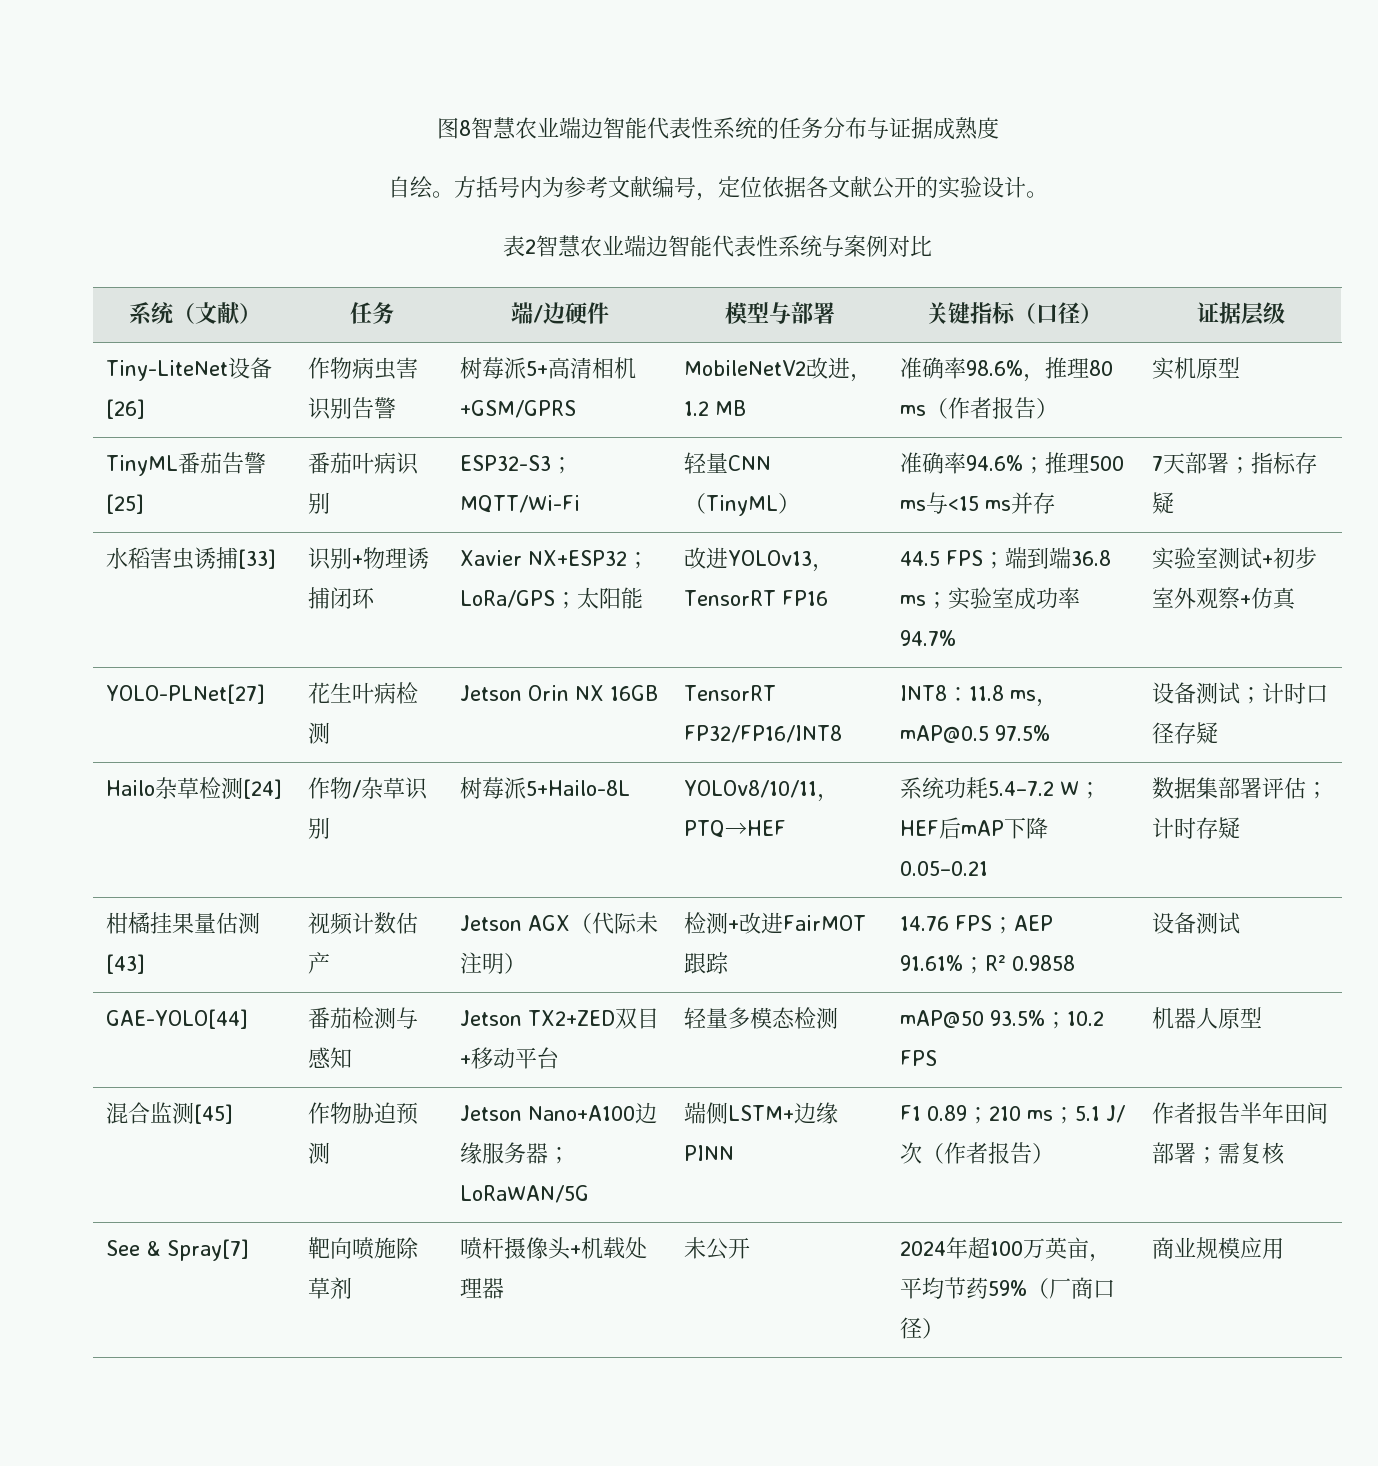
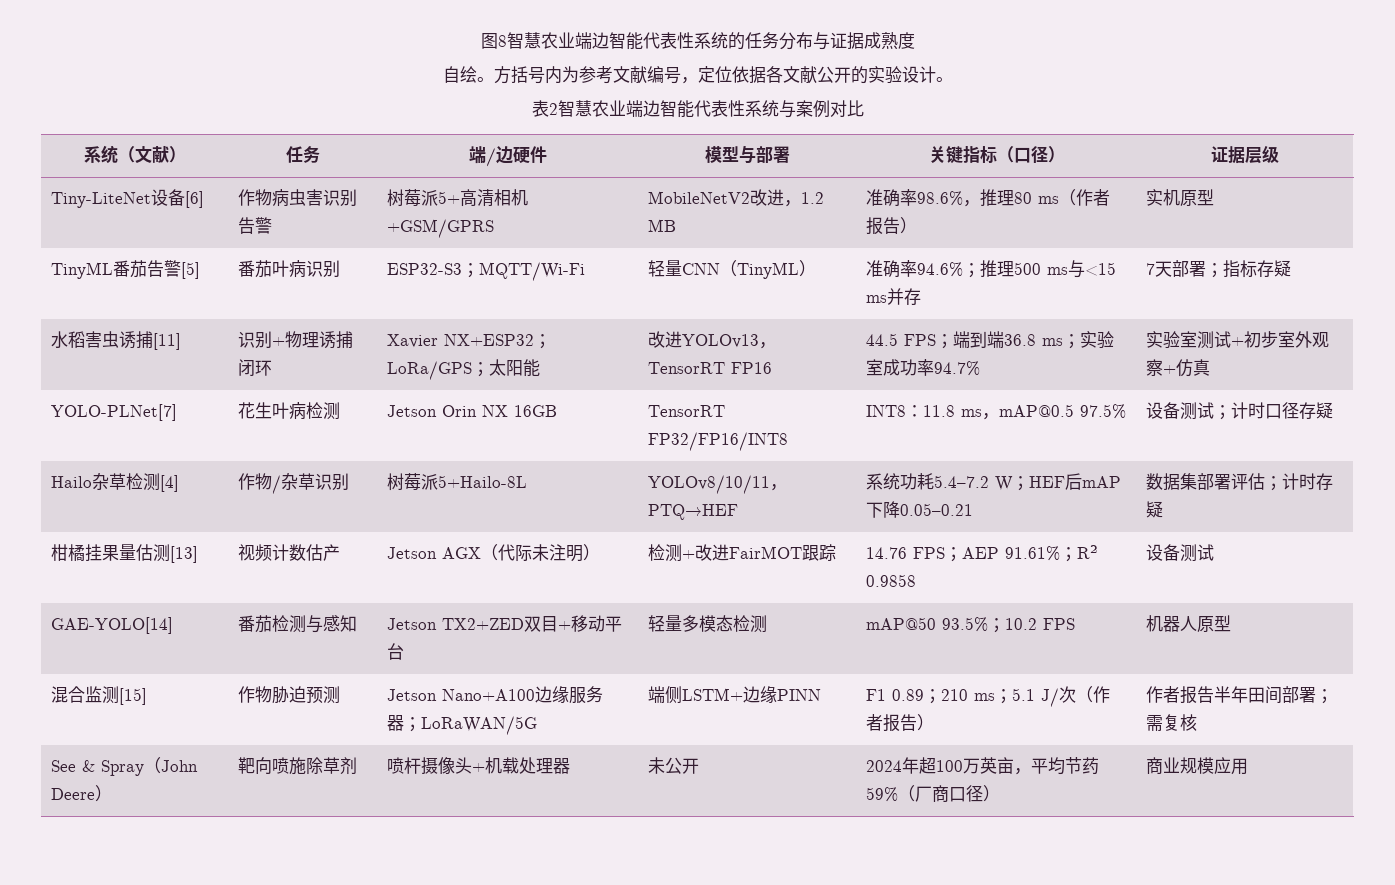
- Tiny-LiteNet设备[26] | 作物病虫害识别告警 | 树莓派5+高清相机+GSM/GPRS | MobileNetV2改进，1.2 MB | 准确率98.6%，推理80 ms（作者报告） | 实机原型
+ Tiny-LiteNet设备[6] | 作物病虫害识别告警 | 树莓派5+高清相机+GSM/GPRS | MobileNetV2改进，1.2 MB | 准确率98.6%，推理80 ms（作者报告） | 实机原型
- TinyML番茄告警[25] | 番茄叶病识别 | ESP32-S3；MQTT/Wi-Fi | 轻量CNN（TinyML） | 准确率94.6%；推理500 ms与<15 ms并存 | 7天部署；指标存疑
+ TinyML番茄告警[5] | 番茄叶病识别 | ESP32-S3；MQTT/Wi-Fi | 轻量CNN（TinyML） | 准确率94.6%；推理500 ms与<15 ms并存 | 7天部署；指标存疑
- 水稻害虫诱捕[33] | 识别+物理诱捕闭环 | Xavier NX+ESP32；LoRa/GPS；太阳能 | 改进YOLOv13，TensorRT FP16 | 44.5 FPS；端到端36.8 ms；实验室成功率94.7% | 实验室测试+初步室外观察+仿真
+ 水稻害虫诱捕[11] | 识别+物理诱捕闭环 | Xavier NX+ESP32；LoRa/GPS；太阳能 | 改进YOLOv13，TensorRT FP16 | 44.5 FPS；端到端36.8 ms；实验室成功率94.7% | 实验室测试+初步室外观察+仿真
- YOLO-PLNet[27] | 花生叶病检测 | Jetson Orin NX 16GB | TensorRT FP32/FP16/INT8 | INT8：11.8 ms，mAP@0.5 97.5% | 设备测试；计时口径存疑
+ YOLO-PLNet[7] | 花生叶病检测 | Jetson Orin NX 16GB | TensorRT FP32/FP16/INT8 | INT8：11.8 ms，mAP@0.5 97.5% | 设备测试；计时口径存疑
- Hailo杂草检测[24] | 作物/杂草识别 | 树莓派5+Hailo-8L | YOLOv8/10/11，PTQ→HEF | 系统功耗5.4–7.2 W；HEF后mAP下降0.05–0.21 | 数据集部署评估；计时存疑
+ Hailo杂草检测[4] | 作物/杂草识别 | 树莓派5+Hailo-8L | YOLOv8/10/11，PTQ→HEF | 系统功耗5.4–7.2 W；HEF后mAP下降0.05–0.21 | 数据集部署评估；计时存疑
- 柑橘挂果量估测[43] | 视频计数估产 | Jetson AGX（代际未注明） | 检测+改进FairMOT跟踪 | 14.76 FPS；AEP 91.61%；R² 0.9858 | 设备测试
+ 柑橘挂果量估测[13] | 视频计数估产 | Jetson AGX（代际未注明） | 检测+改进FairMOT跟踪 | 14.76 FPS；AEP 91.61%；R² 0.9858 | 设备测试
- GAE-YOLO[44] | 番茄检测与感知 | Jetson TX2+ZED双目+移动平台 | 轻量多模态检测 | mAP@50 93.5%；10.2 FPS | 机器人原型
+ GAE-YOLO[14] | 番茄检测与感知 | Jetson TX2+ZED双目+移动平台 | 轻量多模态检测 | mAP@50 93.5%；10.2 FPS | 机器人原型
- 混合监测[45] | 作物胁迫预测 | Jetson Nano+A100边缘服务器；LoRaWAN/5G | 端侧LSTM+边缘PINN | F1 0.89；210 ms；5.1 J/次（作者报告） | 作者报告半年田间部署；需复核
+ 混合监测[15] | 作物胁迫预测 | Jetson Nano+A100边缘服务器；LoRaWAN/5G | 端侧LSTM+边缘PINN | F1 0.89；210 ms；5.1 J/次（作者报告） | 作者报告半年田间部署；需复核
- See & Spray[7] | 靶向喷施除草剂 | 喷杆摄像头+机载处理器 | 未公开 | 2024年超100万英亩，平均节药59%（厂商口径） | 商业规模应用
+ See & Spray（John Deere） | 靶向喷施除草剂 | 喷杆摄像头+机载处理器 | 未公开 | 2024年超100万英亩，平均节药59%（厂商口径） | 商业规模应用

